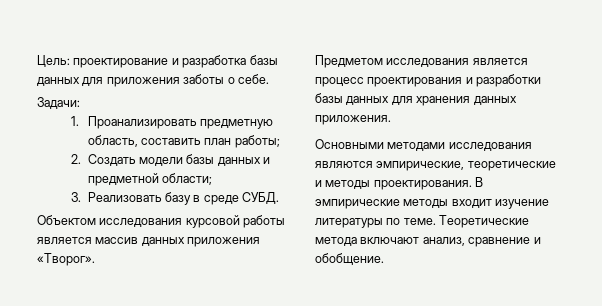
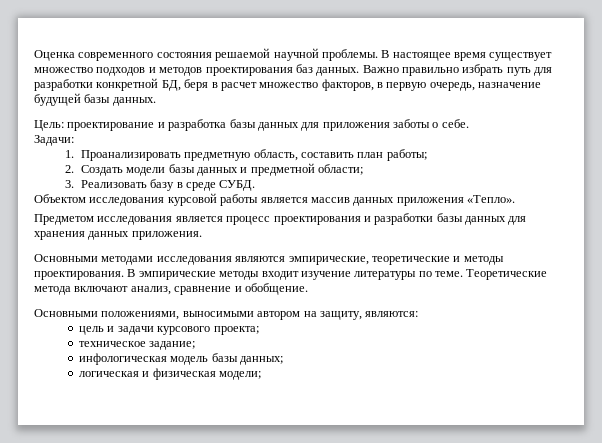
+ Оценка современного состояния решаемой научной проблемы. В настоящее время существует множество подходов и методов проектирования баз данных. Важно правильно избрать путь для разработки конкретной БД, беря в расчет множество факторов, в первую очередь, назначение будущей базы данных.
- Объектом исследования курсовой работы является массив данных приложения «Творог».
+ Объектом исследования курсовой работы является массив данных приложения «Тепло».
+ Основными положениями, выносимыми автором на защиту, являются:
+ цель и задачи курсового проекта;
+ техническое задание;
+ инфологическая модель базы данных;
+ логическая и физическая модели;

